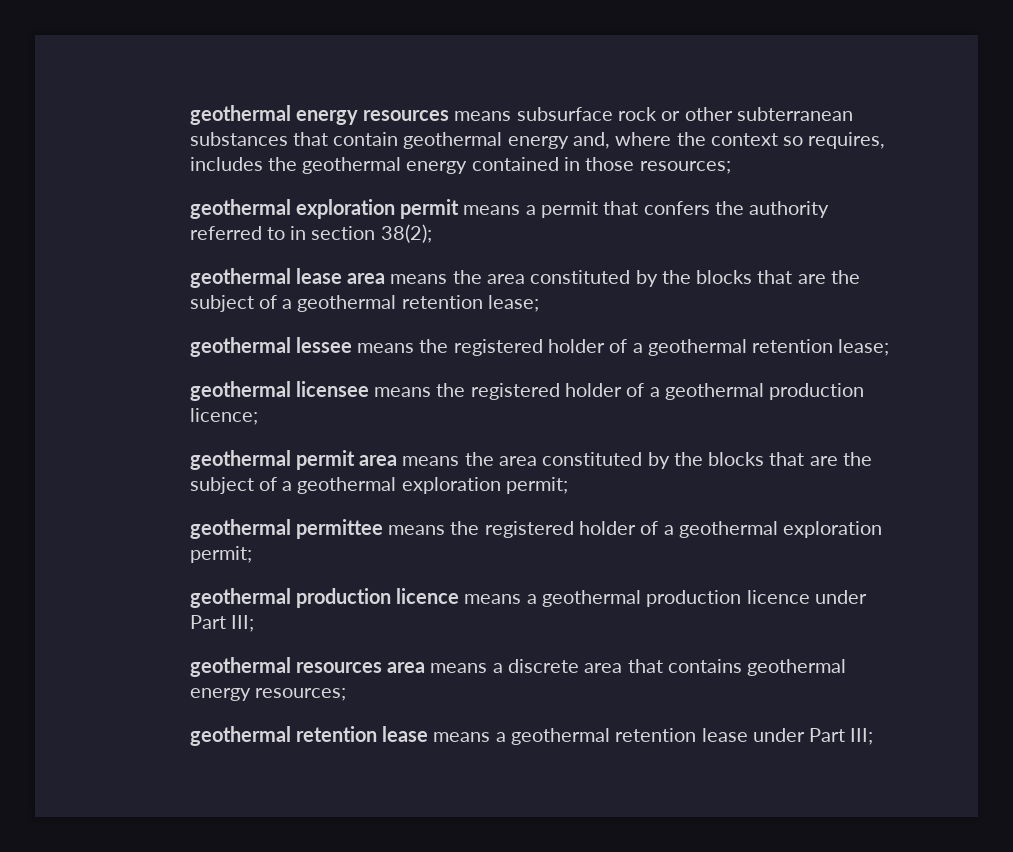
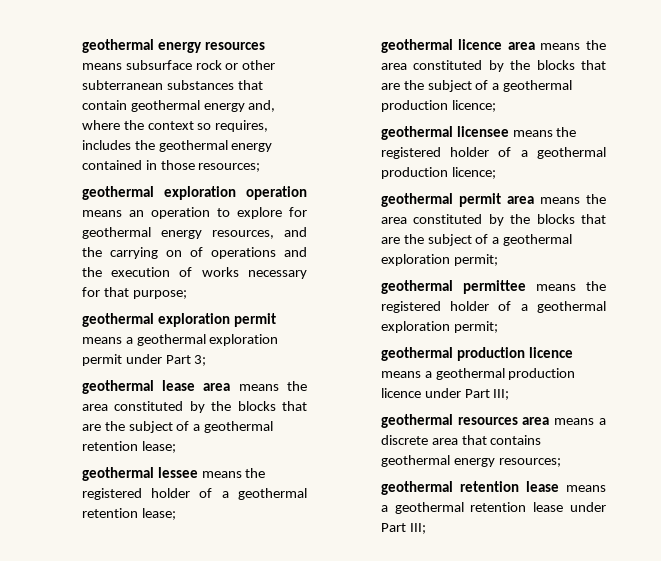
+ geothermal exploration operation means an operation to explore for geothermal energy resources, and the carrying on of operations and the execution of works necessary for that purpose;
- geothermal exploration permit means a permit that confers the authority referred to in section 38(2);
+ geothermal exploration permit means a geothermal exploration permit under Part 3;
+ geothermal licence area means the area constituted by the blocks that are the subject of a geothermal production licence;

